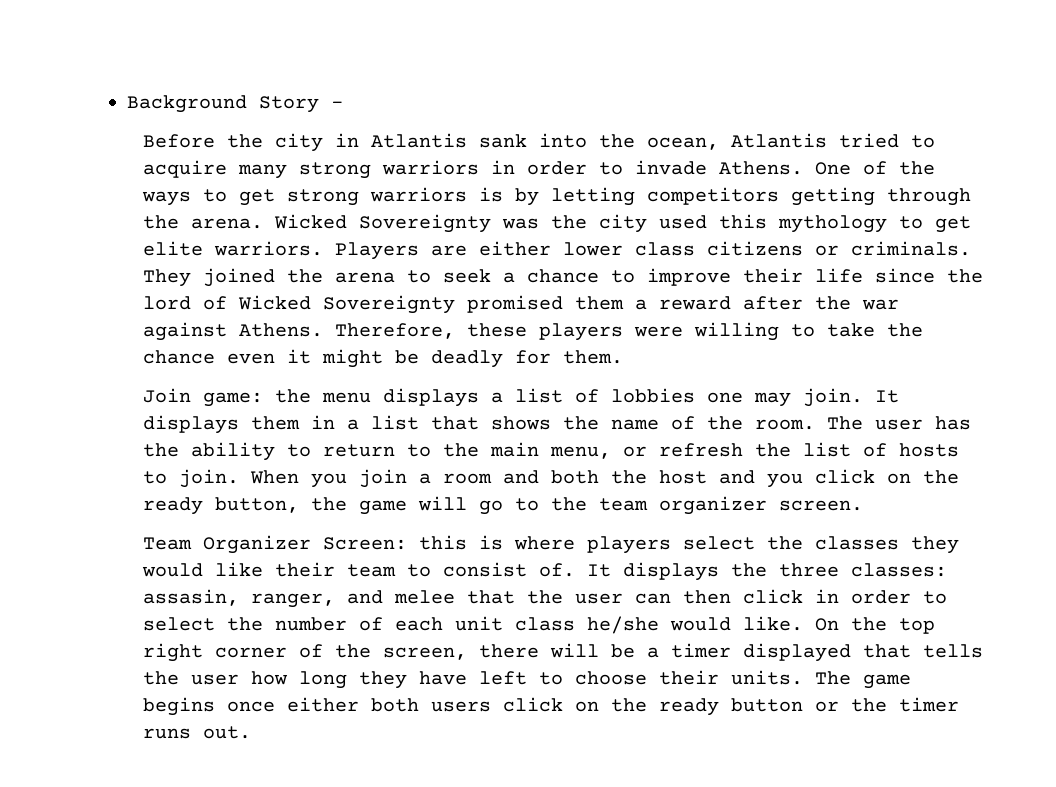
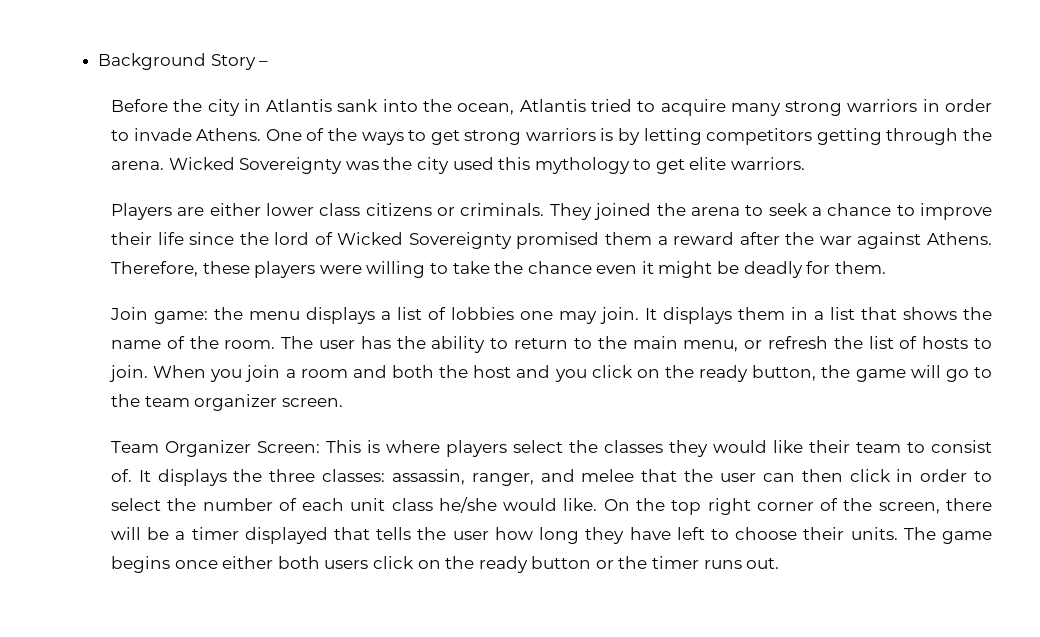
- Wicked Sovereignty was the city used this mythology to get elite warriors. Players are either lower class citizens or criminals.
+ Wicked Sovereignty was the city used this mythology to get elite warriors.
+ Players are either lower class citizens or criminals.
- Team Organizer Screen: this is where players select the classes they would like their team to consist of.
+ Team Organizer Screen: This is where players select the classes they would like their team to consist of.
- It displays the three classes: assasin, ranger, and melee that the user can then click in order to select the number of each unit class he/she would like.
+ It displays the three classes: assassin, ranger, and melee that the user can then click in order to select the number of each unit class he/she would like.

